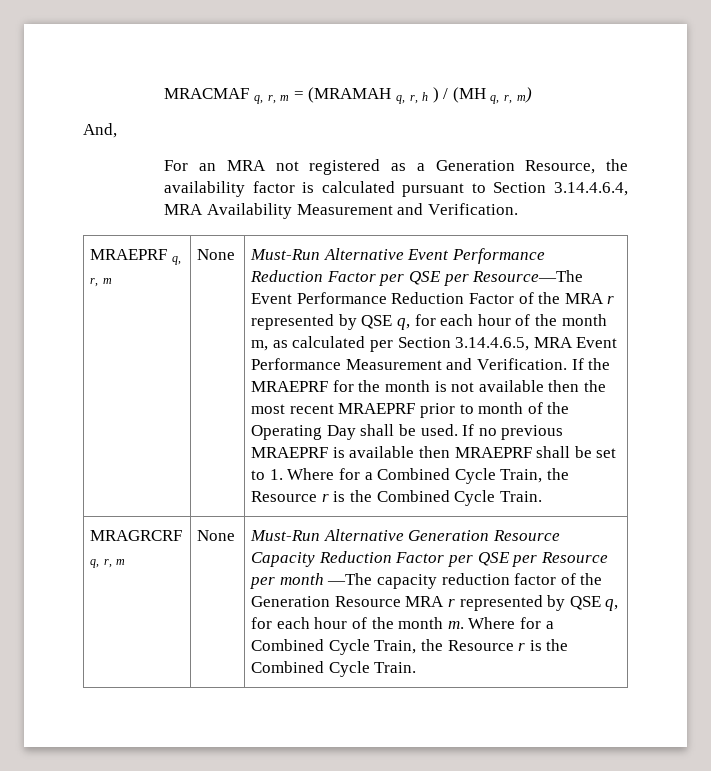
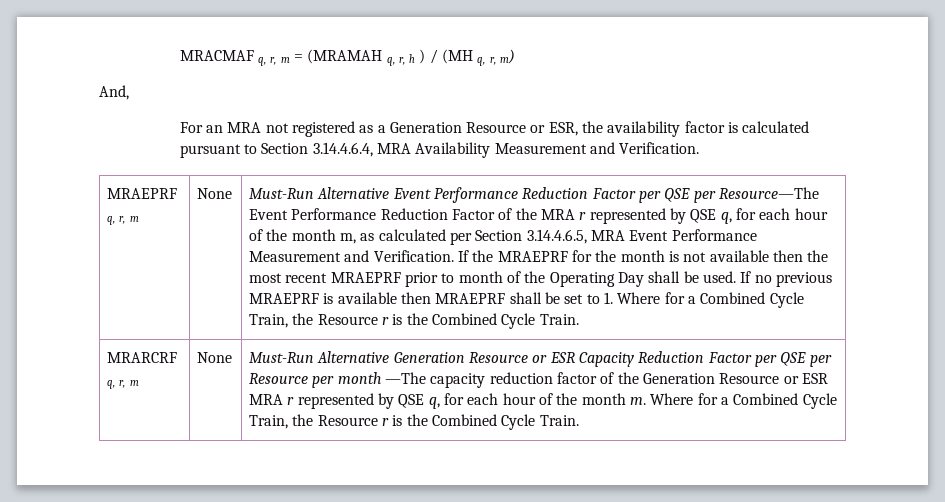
- For an MRA not registered as a Generation Resource, the availability factor is calculated pursuant to Section 3.14.4.6.4, MRA Availability Measurement and Verification.
+ For an MRA not registered as a Generation Resource or ESR, the availability factor is calculated pursuant to Section 3.14.4.6.4, MRA Availability Measurement and Verification.
- MRAGRCRF q, r, m
+ MRARCRF q, r, m
- Must-Run Alternative Generation Resource Capacity Reduction Factor per QSE per Resource per month —The capacity reduction factor of the Generation Resource MRA r represented by QSE q, for each hour of the month m.
+ Must-Run Alternative Generation Resource or ESR Capacity Reduction Factor per QSE per Resource per month —The capacity reduction factor of the Generation Resource or ESR MRA r represented by QSE q, for each hour of the month m.

